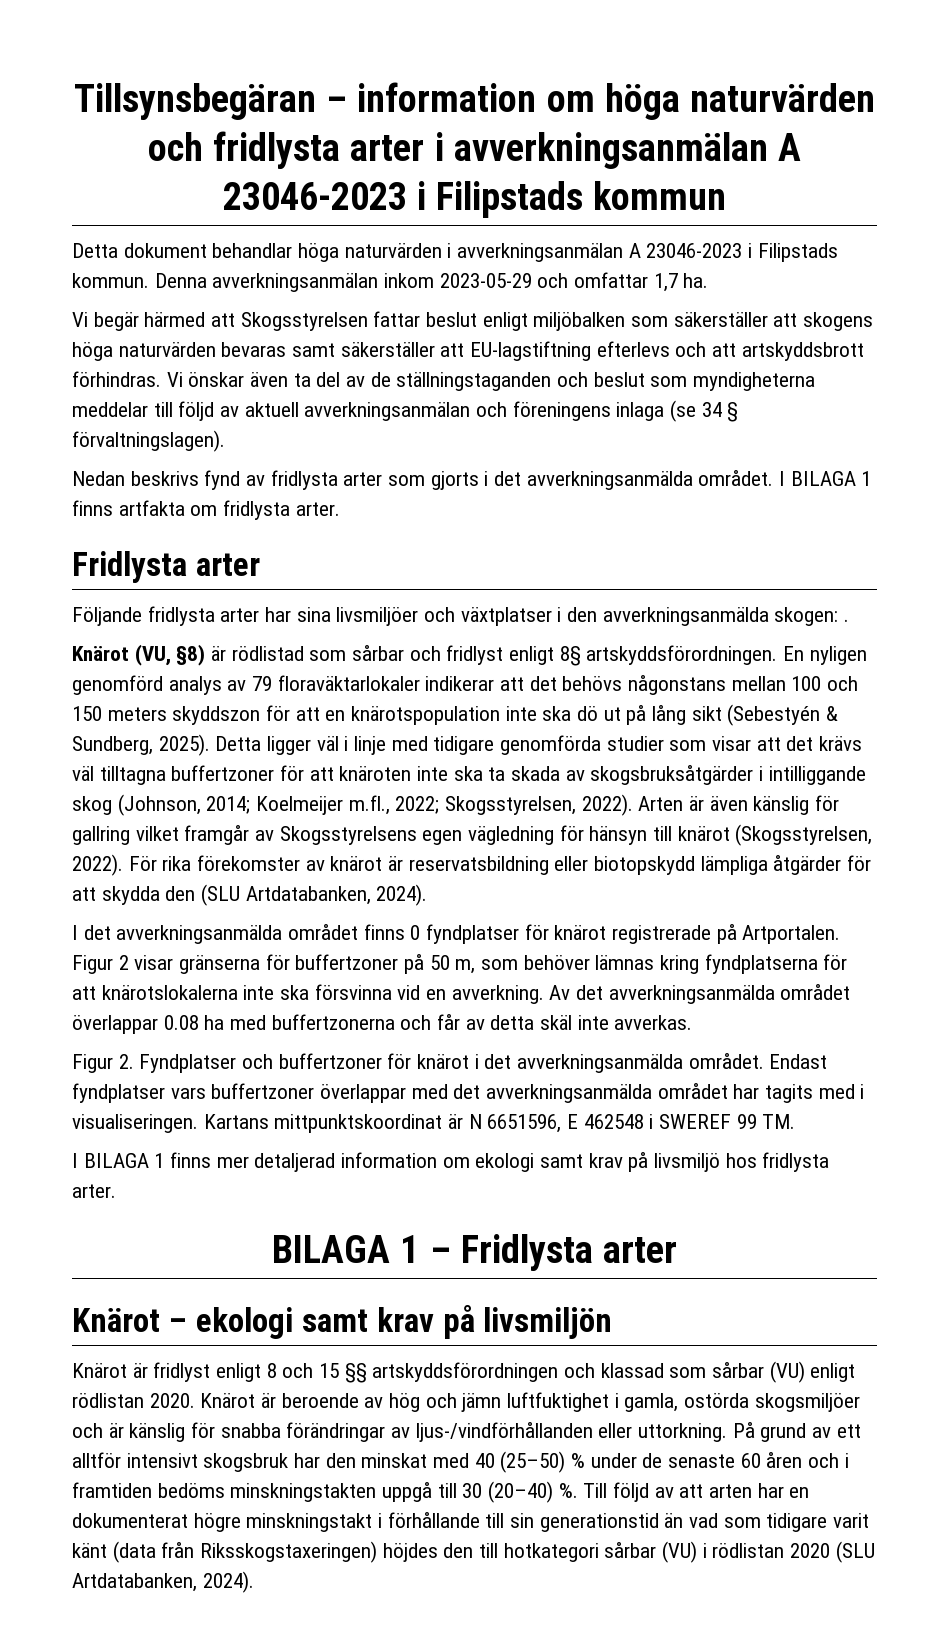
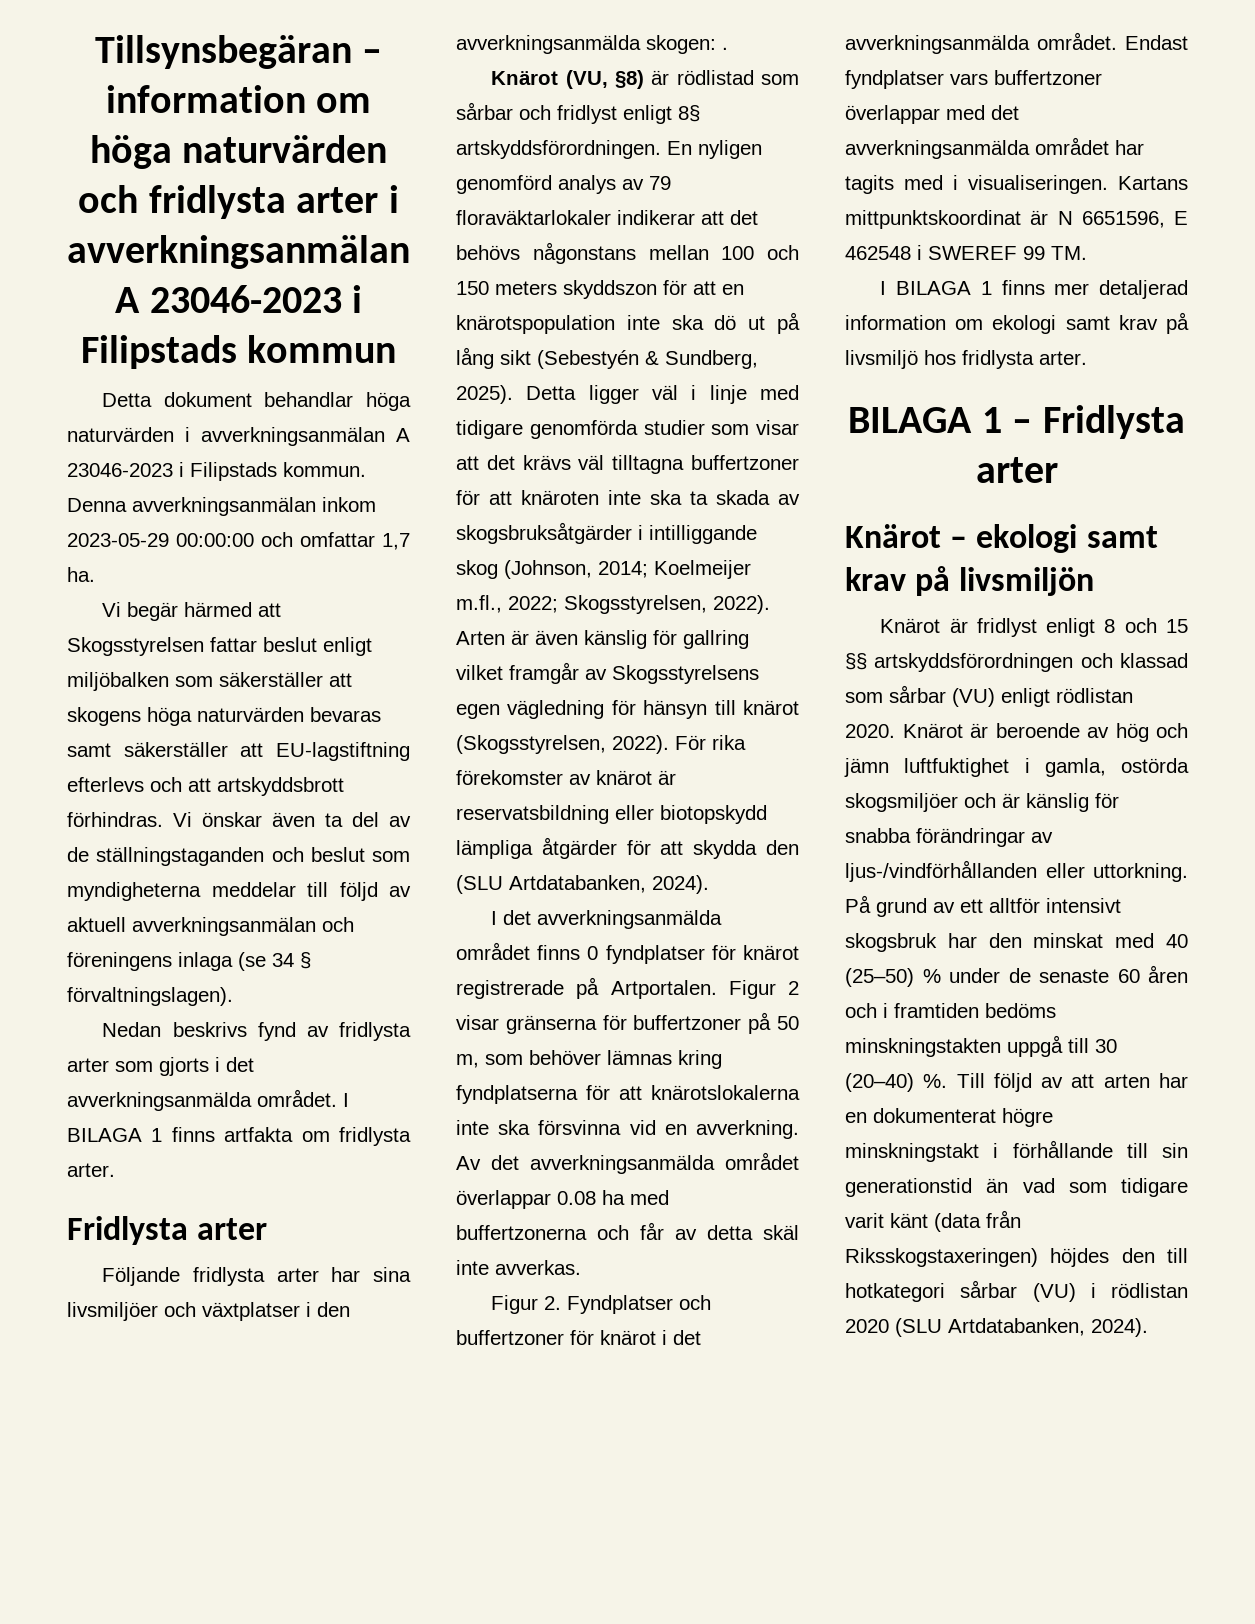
- Denna avverkningsanmälan inkom 2023-05-29 och omfattar 1,7 ha.
+ Denna avverkningsanmälan inkom 2023-05-29 00:00:00 och omfattar 1,7 ha.

